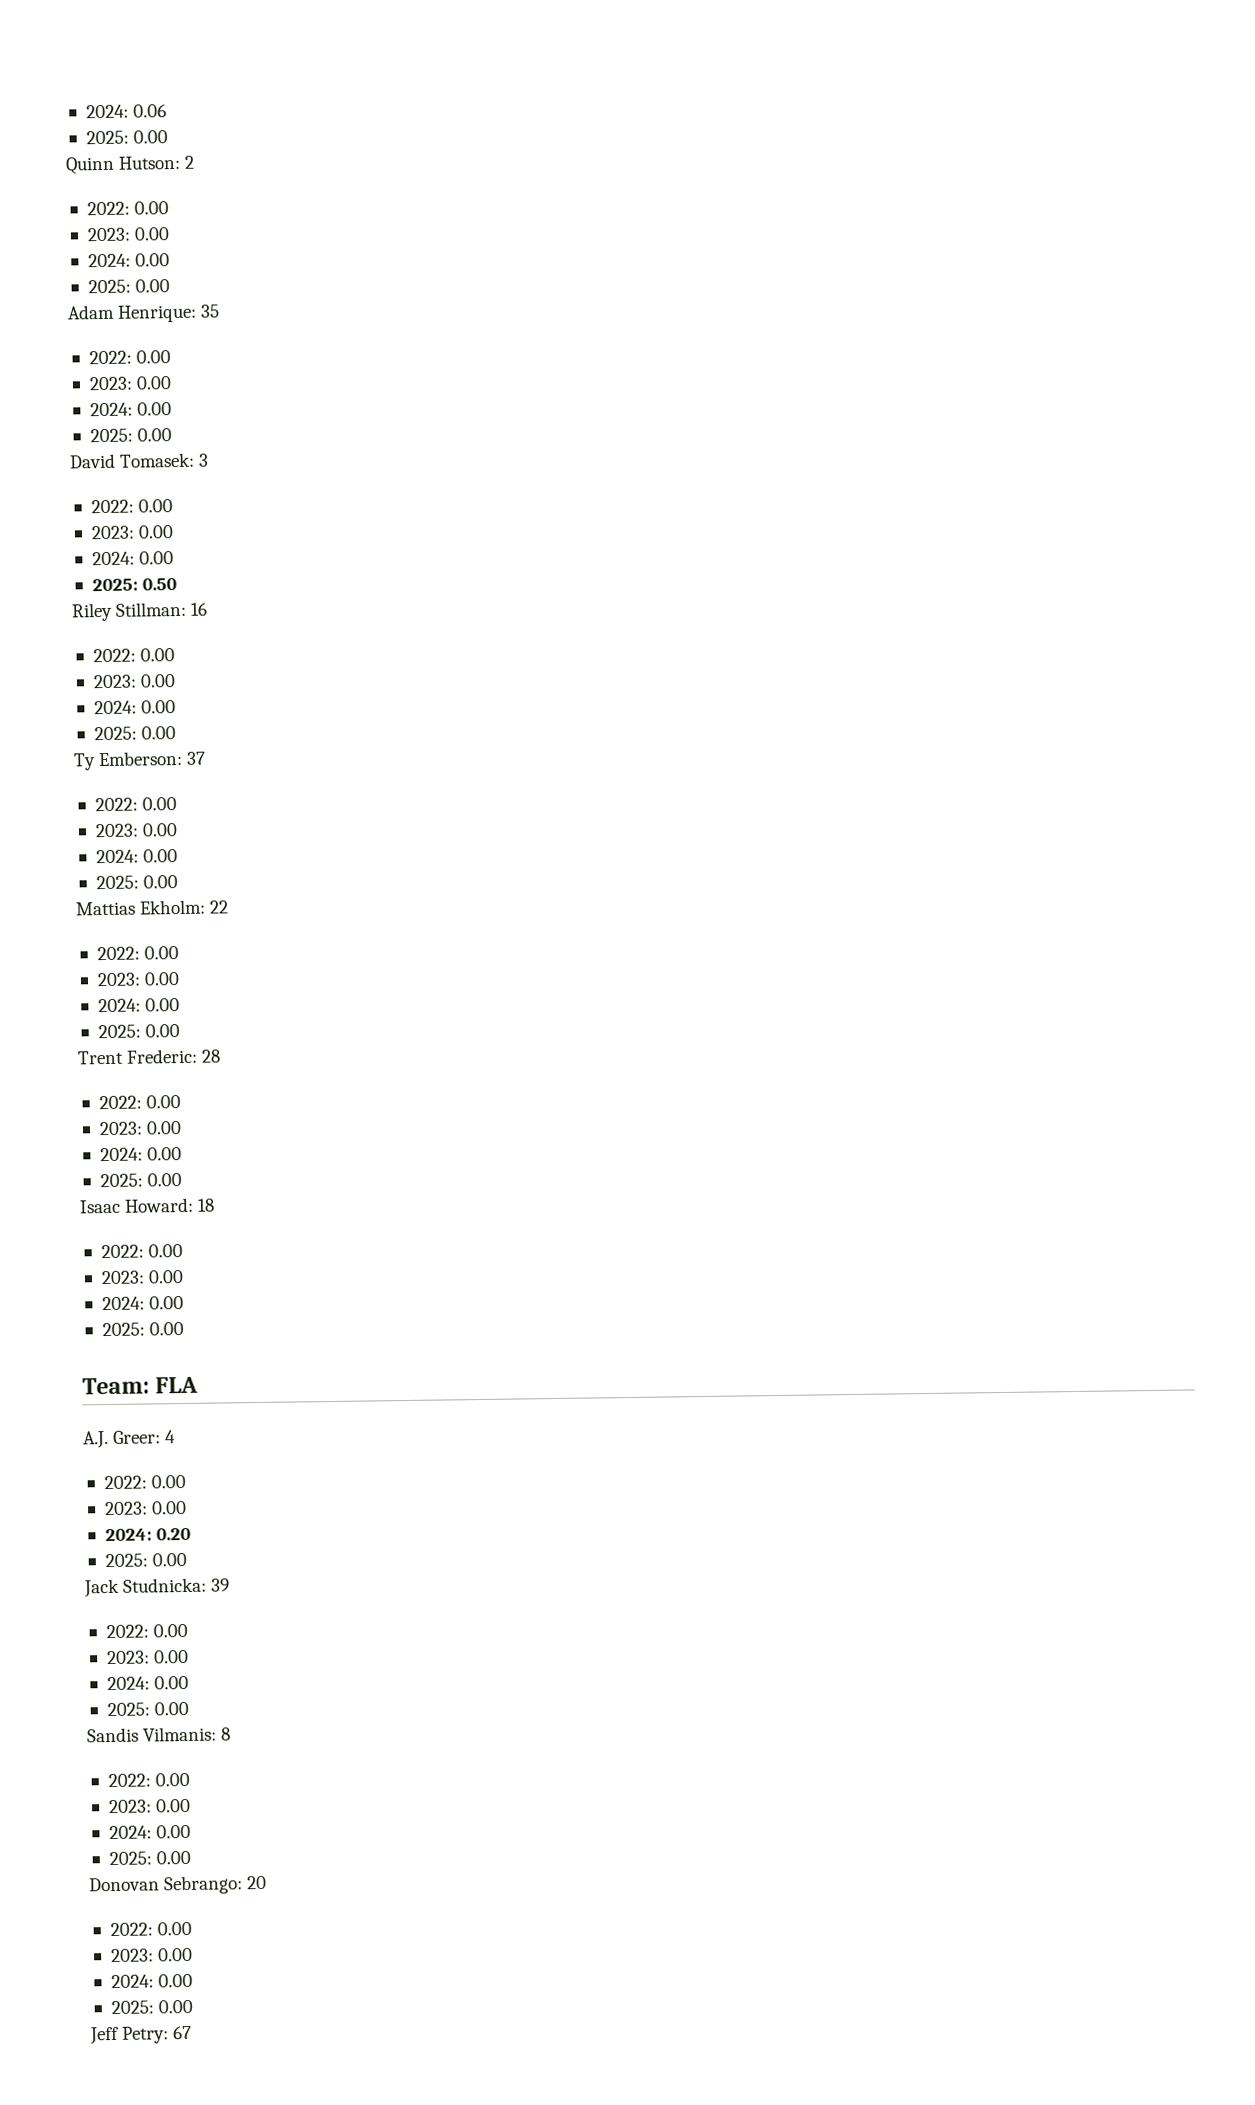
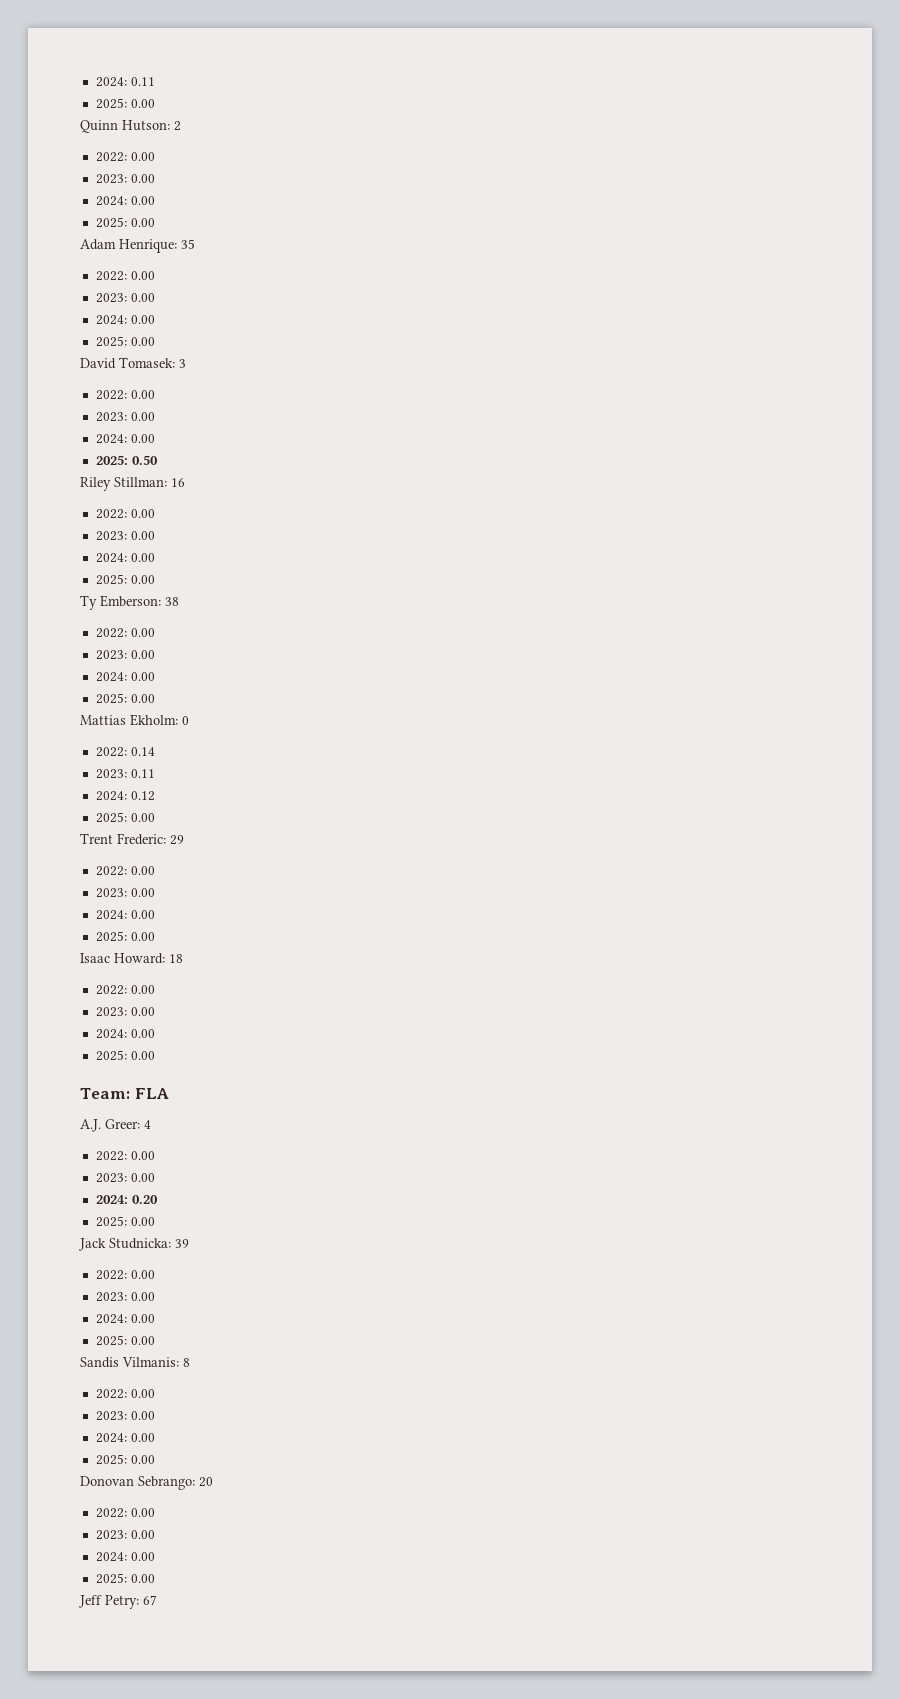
- 2024: 0.06
+ 2024: 0.11
- Ty Emberson: 37
+ Ty Emberson: 38
- Mattias Ekholm: 22
- 2022: 0.00
- 2023: 0.00
- 2024: 0.00
+ Mattias Ekholm: 0
+ 2022: 0.14
+ 2023: 0.11
+ 2024: 0.12
- Trent Frederic: 28
+ Trent Frederic: 29

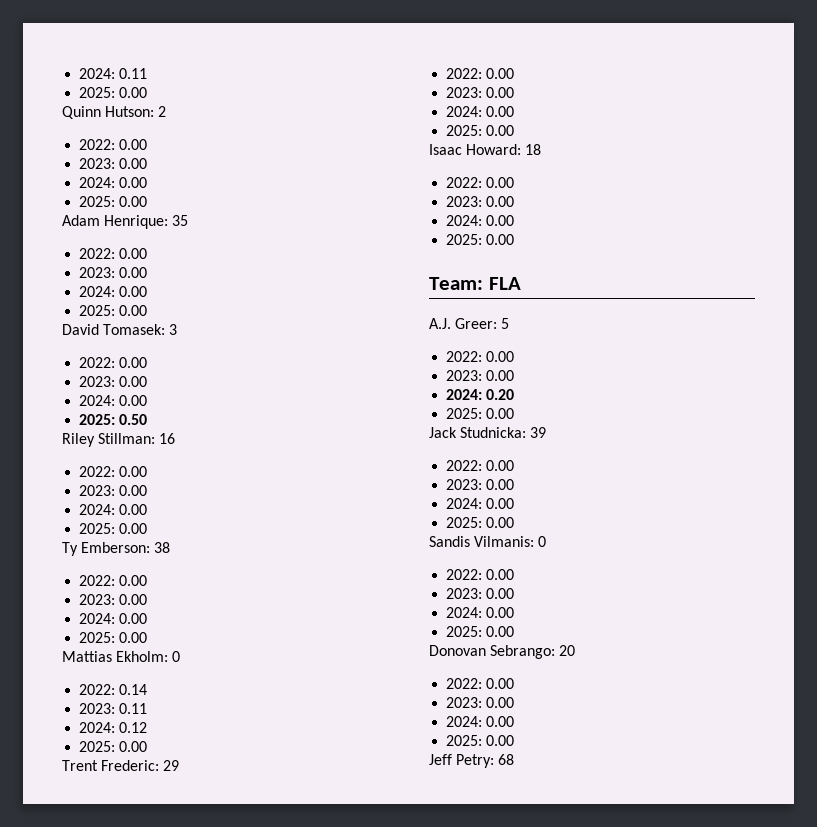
- A.J. Greer: 4
+ A.J. Greer: 5
- Sandis Vilmanis: 8
+ Sandis Vilmanis: 0
- Jeff Petry: 67
+ Jeff Petry: 68

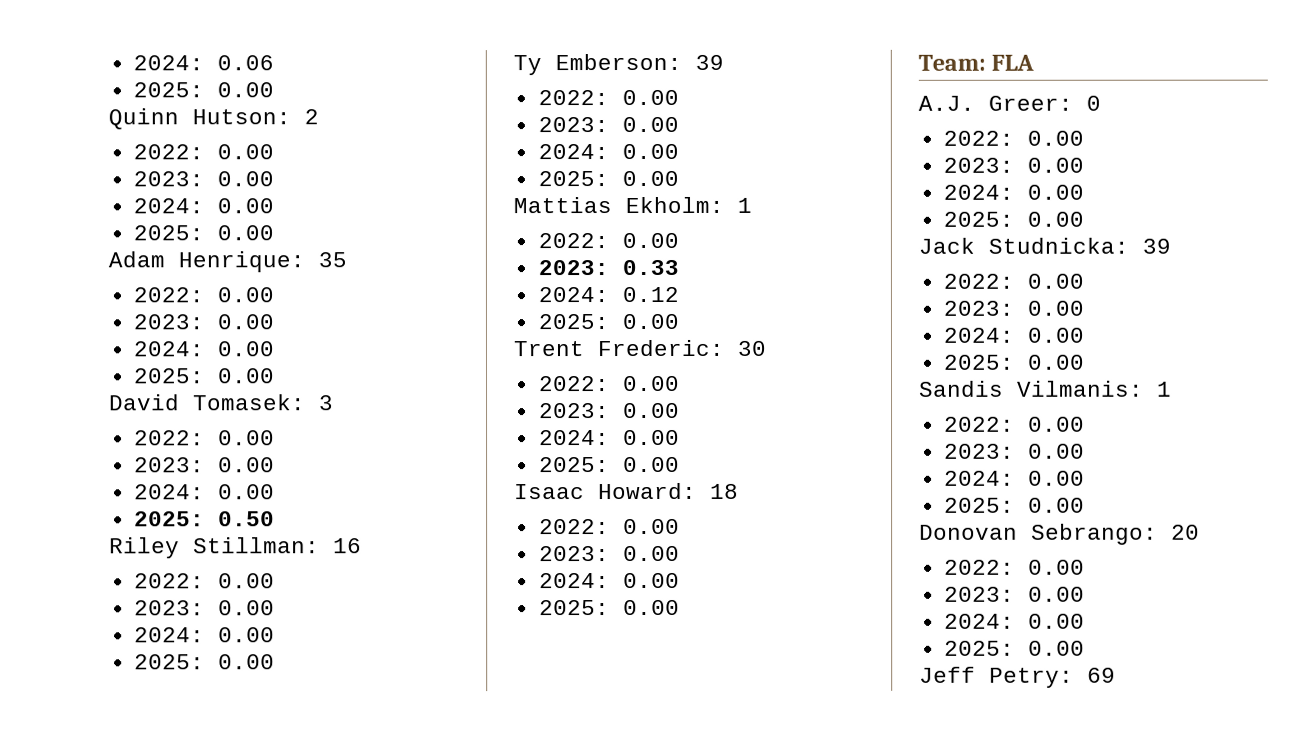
- 2024: 0.11
+ 2024: 0.06
- Ty Emberson: 38
+ Ty Emberson: 39
- Mattias Ekholm: 0
- 2022: 0.14
- 2023: 0.11
+ Mattias Ekholm: 1
+ 2022: 0.00
+ 2023: 0.33
- Trent Frederic: 29
+ Trent Frederic: 30
- A.J. Greer: 5
+ A.J. Greer: 0
  2022: 0.00
  2023: 0.00
- 2024: 0.20
+ 2024: 0.00
- Sandis Vilmanis: 0
+ Sandis Vilmanis: 1
- Jeff Petry: 68
+ Jeff Petry: 69

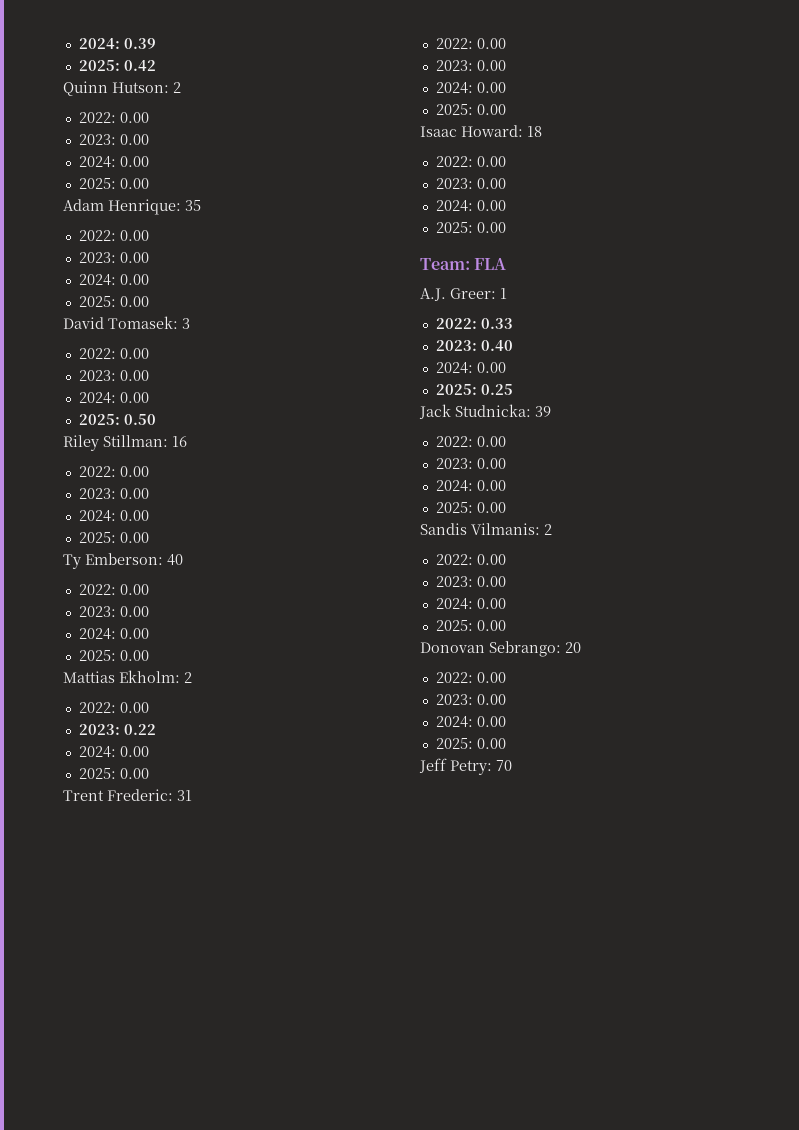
- 2024: 0.06
- 2025: 0.00
+ 2024: 0.39
+ 2025: 0.42
- Ty Emberson: 39
+ Ty Emberson: 40
- Mattias Ekholm: 1
+ Mattias Ekholm: 2
  2022: 0.00
- 2023: 0.33
- 2024: 0.12
+ 2023: 0.22
+ 2024: 0.00
- Trent Frederic: 30
+ Trent Frederic: 31
- A.J. Greer: 0
- 2022: 0.00
- 2023: 0.00
+ A.J. Greer: 1
+ 2022: 0.33
+ 2023: 0.40
  2024: 0.00
- 2025: 0.00
+ 2025: 0.25
- Sandis Vilmanis: 1
+ Sandis Vilmanis: 2
- Jeff Petry: 69
+ Jeff Petry: 70

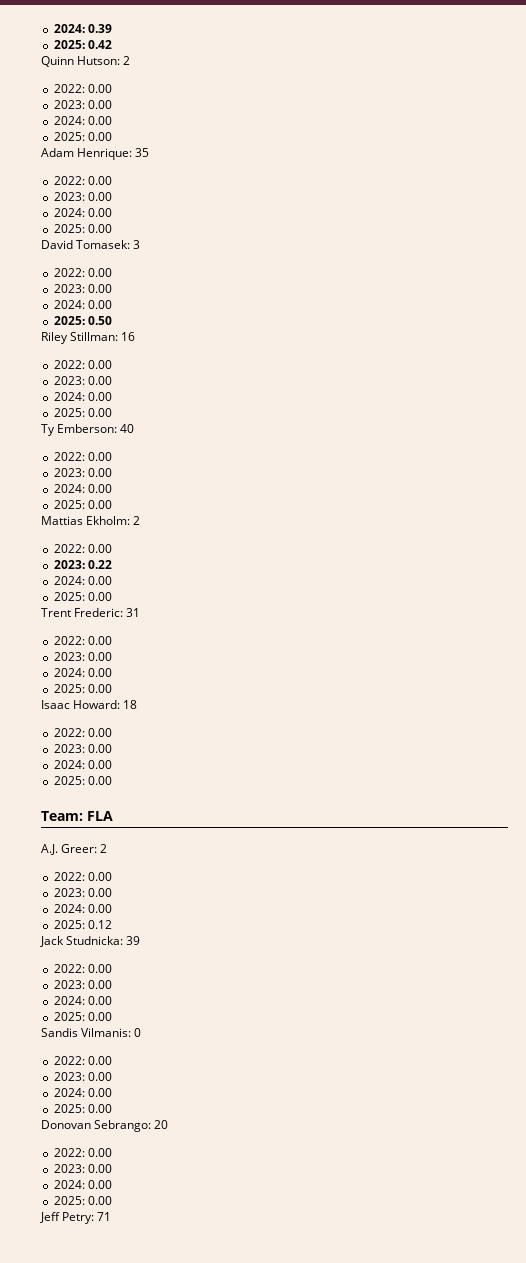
- A.J. Greer: 1
- 2022: 0.33
- 2023: 0.40
+ A.J. Greer: 2
+ 2022: 0.00
+ 2023: 0.00
  2024: 0.00
- 2025: 0.25
+ 2025: 0.12
- Sandis Vilmanis: 2
+ Sandis Vilmanis: 0
- Jeff Petry: 70
+ Jeff Petry: 71

